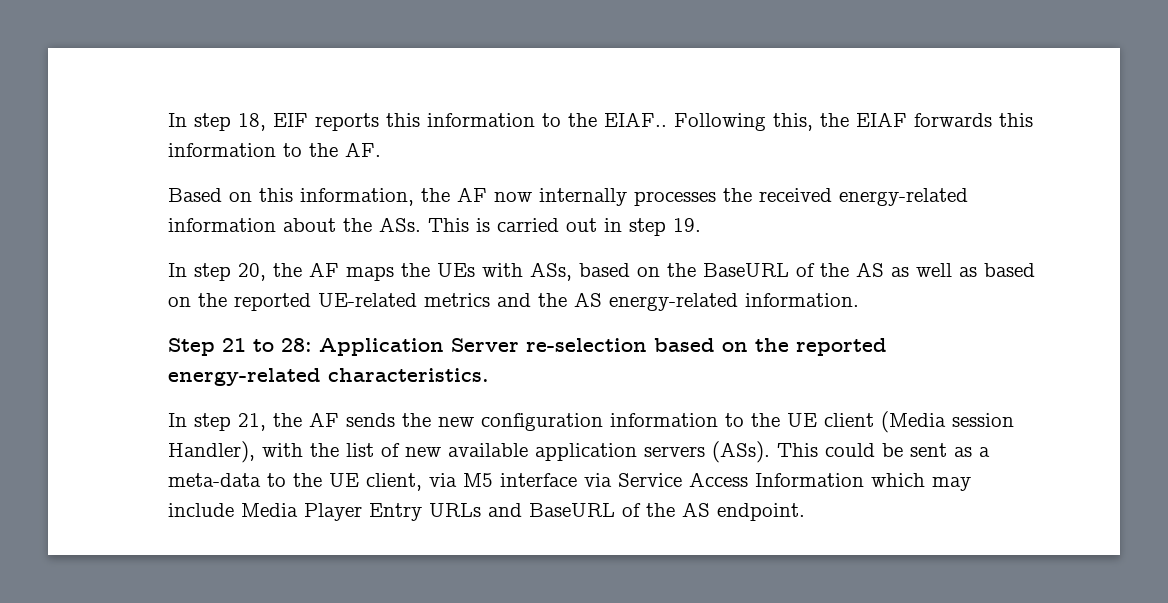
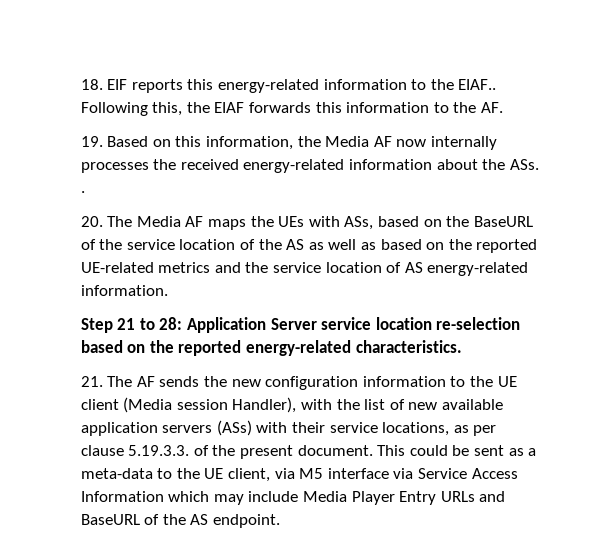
- In step 18, EIF reports this information to the EIAF..
+ 18. EIF reports this energy-related information to the EIAF..
- Based on this information, the AF now internally processes the received energy-related information about the ASs. This is carried out in step 19.
- In step 20, the AF maps the UEs with ASs, based on the BaseURL of the AS as well as based on the reported UE-related metrics and the AS energy-related information.
+ 19. Based on this information, the Media AF now internally processes the received energy-related information about the ASs. .
+ 20. The Media AF maps the UEs with ASs, based on the BaseURL of the service location of the AS as well as based on the reported UE-related metrics and the service location of AS energy-related information.
- Step 21 to 28: Application Server re-selection based on the reported energy-related characteristics.
+ Step 21 to 28: Application Server service location re-selection based on the reported energy-related characteristics.
- In step 21, the AF sends the new configuration information to the UE client (Media session Handler), with the list of new available application servers (ASs).
+ 21. The AF sends the new configuration information to the UE client (Media session Handler), with the list of new available application servers (ASs) with their service locations, as per clause 5.19.3.3. of the present document.

